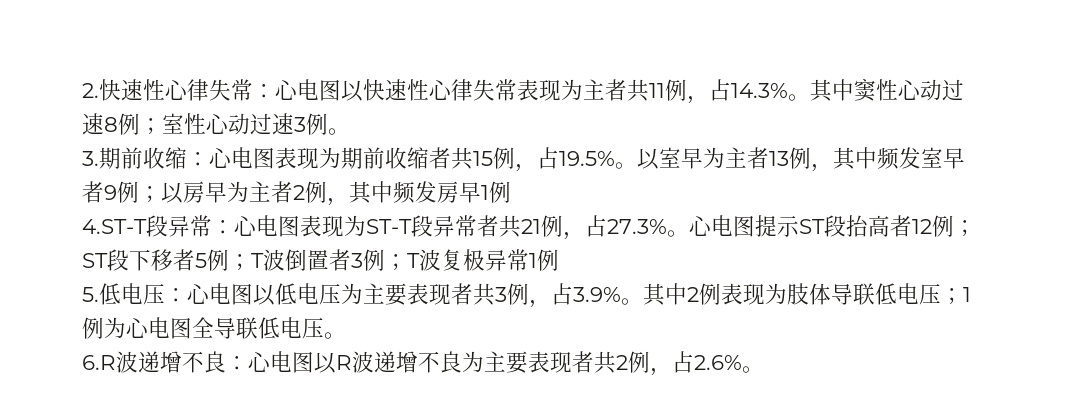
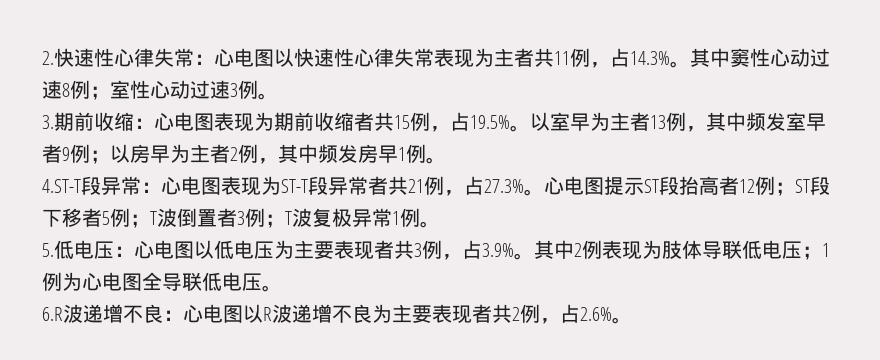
- 以室早为主者13例，其中频发室早者9例；以房早为主者2例，其中频发房早1例
+ 以室早为主者13例，其中频发室早者9例；以房早为主者2例，其中频发房早1例。
- 心电图提示ST段抬高者12例；ST段下移者5例；T波倒置者3例；T波复极异常1例
+ 心电图提示ST段抬高者12例；ST段下移者5例；T波倒置者3例；T波复极异常1例。

